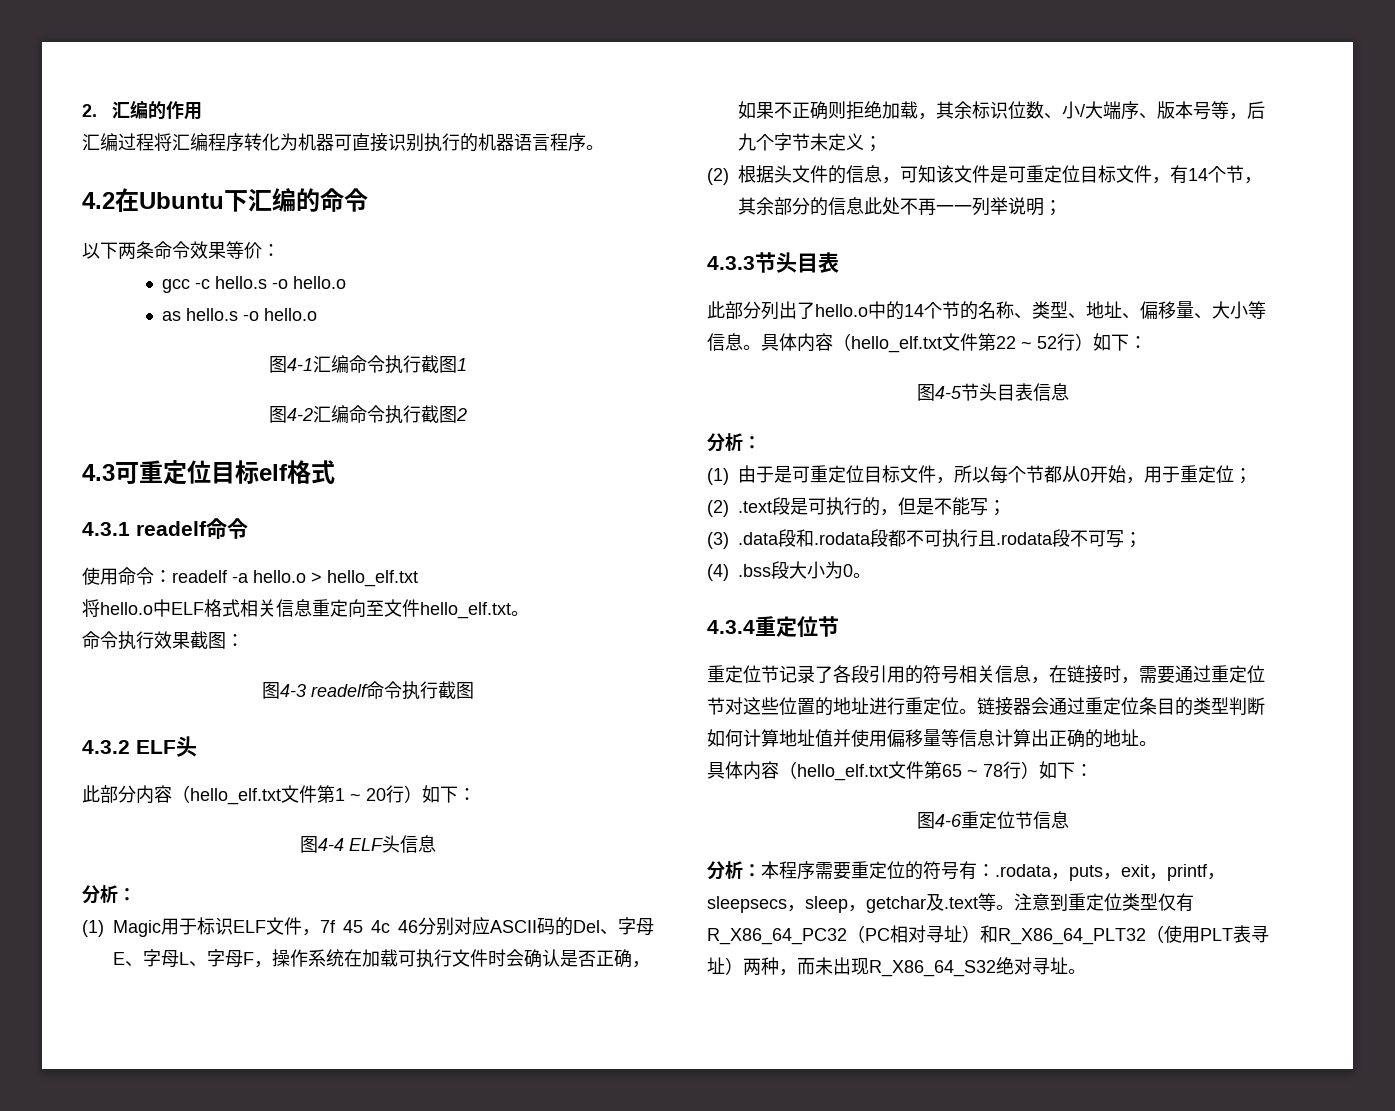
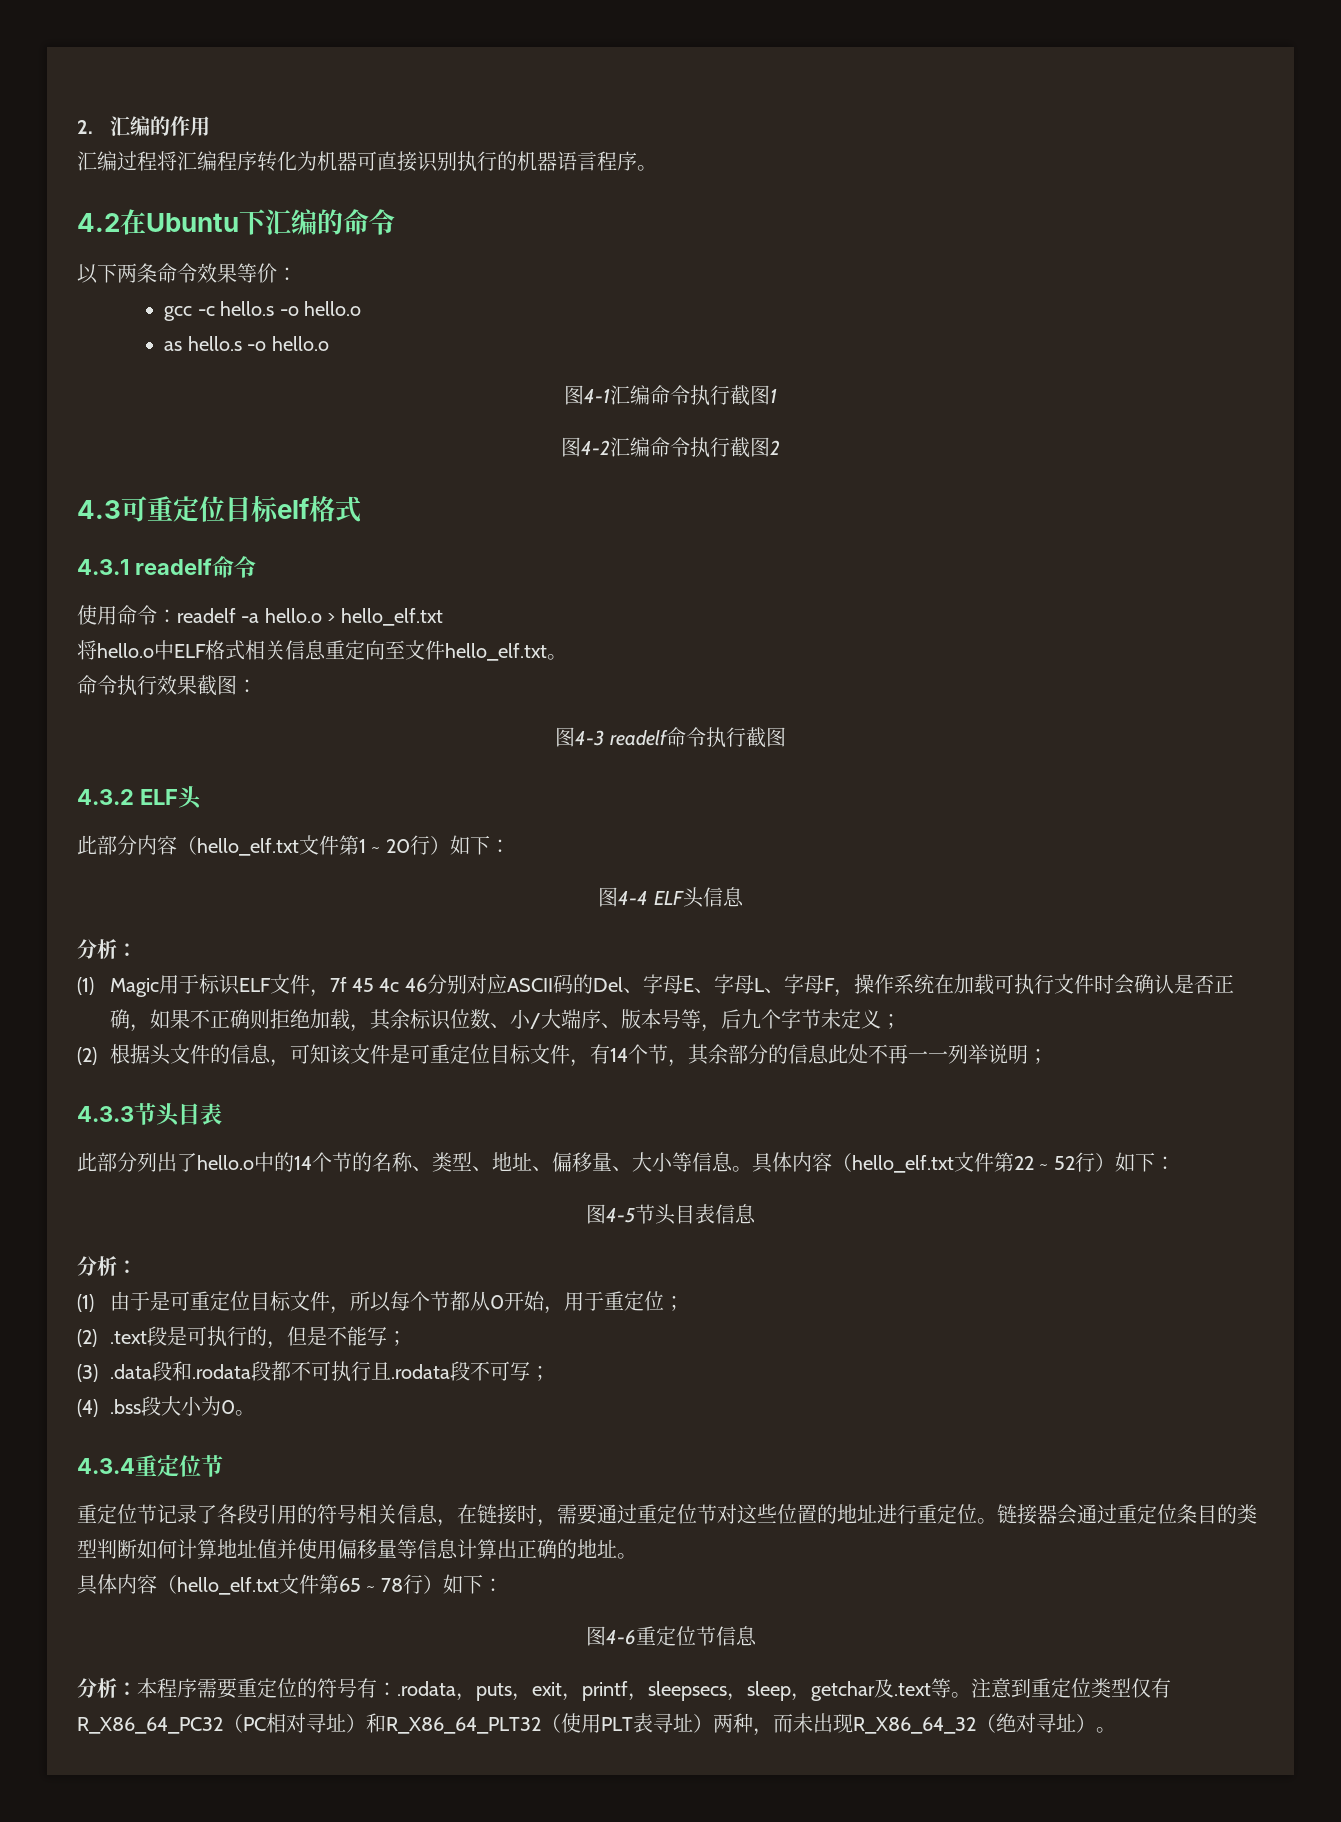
- 注意到重定位类型仅有R_X86_64_PC32（PC相对寻址）和R_X86_64_PLT32（使用PLT表寻址）两种，而未出现R_X86_64_S32绝对寻址。
+ 注意到重定位类型仅有R_X86_64_PC32（PC相对寻址）和R_X86_64_PLT32（使用PLT表寻址）两种，而未出现R_X86_64_32（绝对寻址）。

